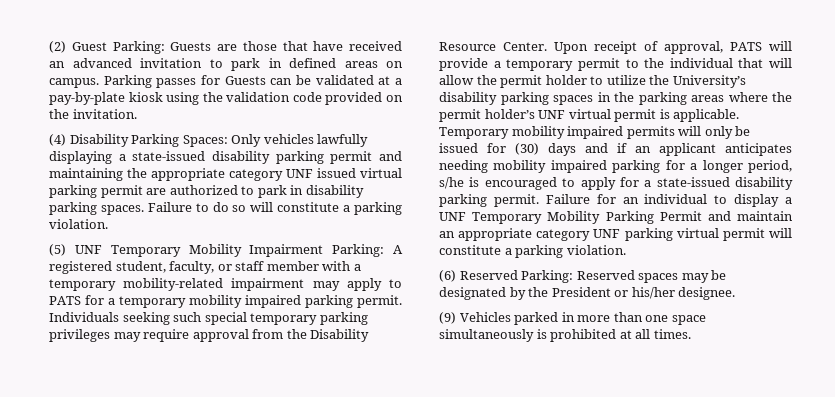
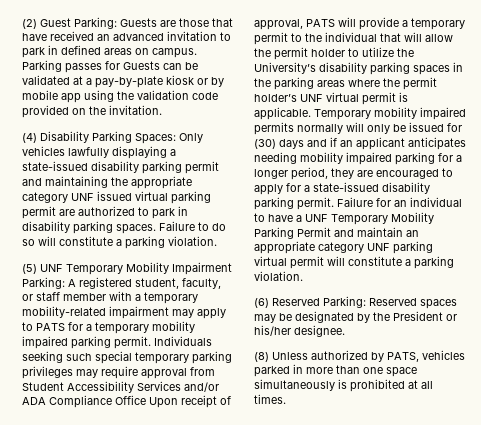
- Parking passes for Guests can be validated at a pay-by-plate kiosk using the validation code provided on the invitation.
+ Parking passes for Guests can be validated at a pay-by-plate kiosk or by mobile app using the validation code provided on the invitation.
- Individuals seeking such special temporary parking privileges may require approval from the Disability Resource Center. Upon receipt of approval, PATS will provide a temporary permit to the individual that will allow the permit holder to utilize the University’s disability parking spaces in the parking areas where the permit holder’s UNF virtual permit is applicable.
+ Individuals seeking such special temporary parking privileges may require approval from Student Accessibility Services and/or ADA Compliance Office Upon receipt of approval, PATS will provide a temporary permit to the individual that will allow the permit holder to utilize the University’s disability parking spaces in the parking areas where the permit holder’s UNF virtual permit is applicable.
- Temporary mobility impaired permits will only be issued for (30) days and if an applicant anticipates needing mobility impaired parking for a longer period, s/he is encouraged to apply for a state-issued disability parking permit.
+ Temporary mobility impaired permits normally will only be issued for (30) days and if an applicant anticipates needing mobility impaired parking for a longer period, they are encouraged to apply for a state-issued disability parking permit.
- Failure for an individual to display a UNF Temporary Mobility Parking Permit and maintain an appropriate category UNF parking virtual permit will constitute a parking violation.
+ Failure for an individual to have a UNF Temporary Mobility Parking Permit and maintain an appropriate category UNF parking virtual permit will constitute a parking violation.
- (9) Vehicles parked in more than one space simultaneously is prohibited at all times.
+ (8) Unless authorized by PATS, vehicles parked in more than one space simultaneously is prohibited at all times.

